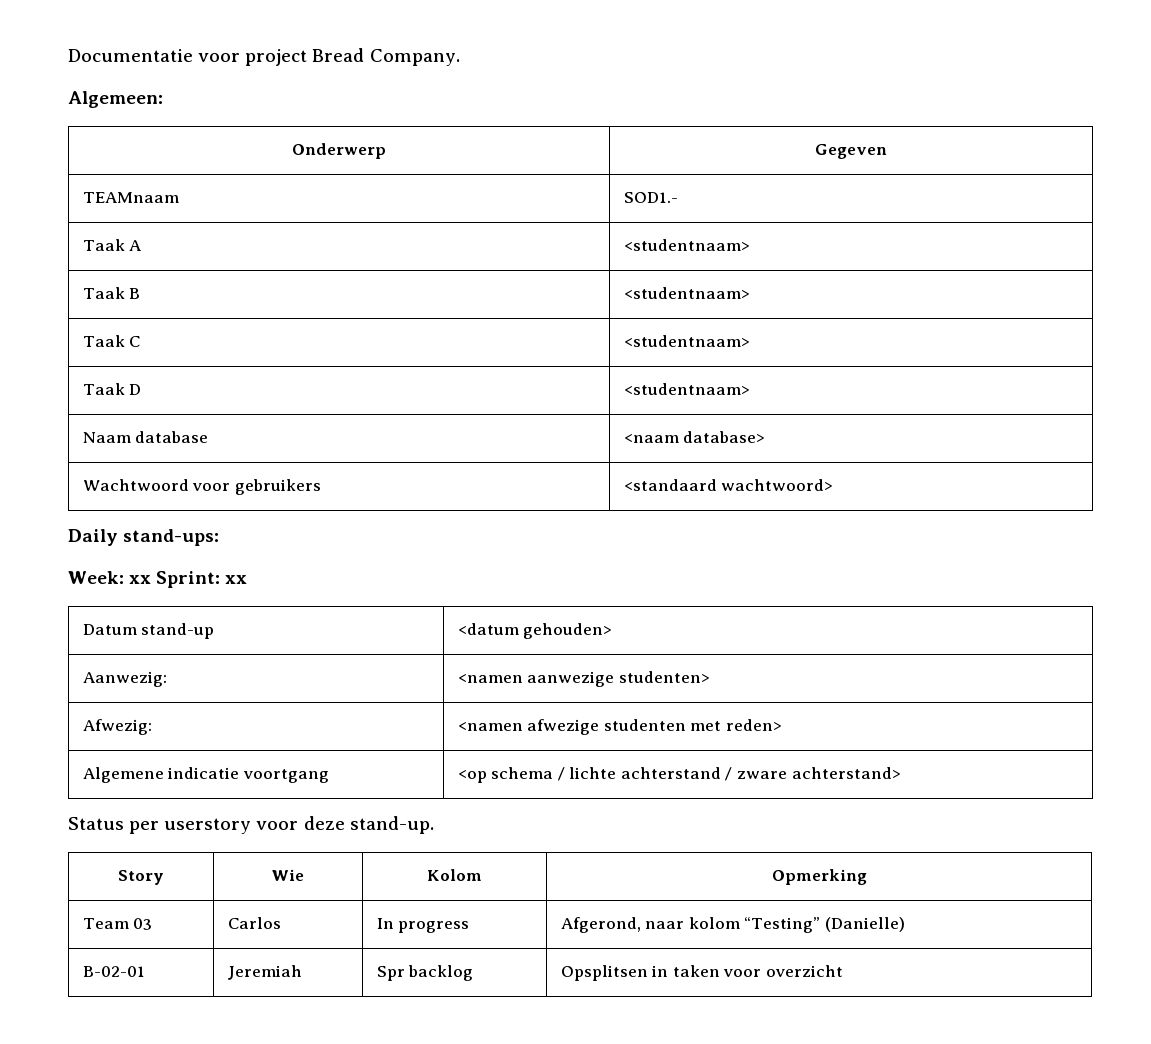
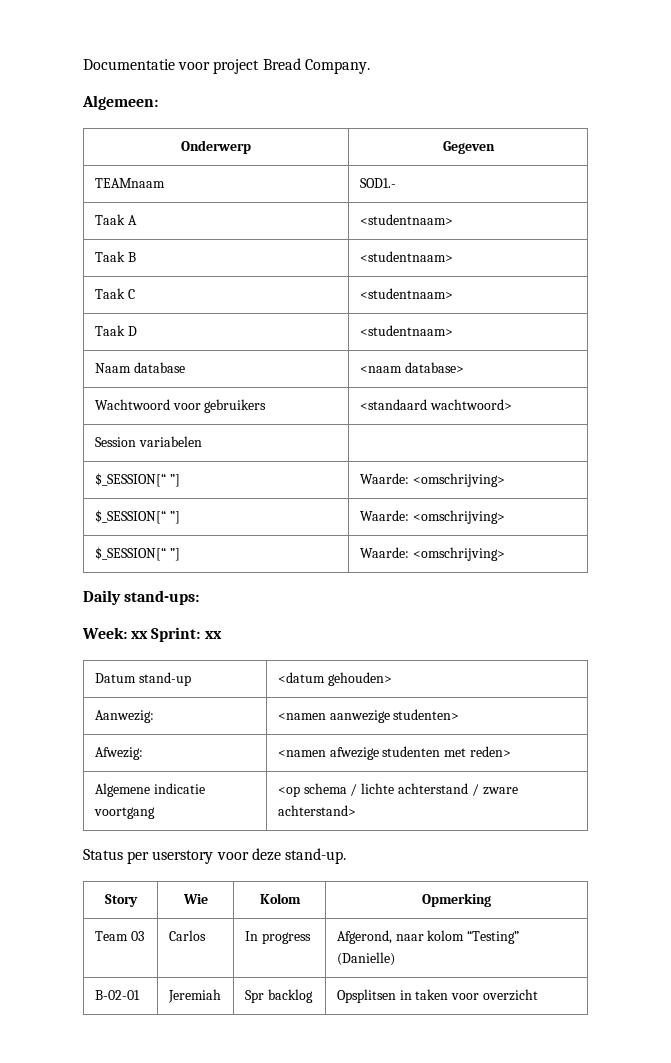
+ Session variabelen |
+ $_SESSION[“ ”] | Waarde: <omschrijving>
+ $_SESSION[“ ”] | Waarde: <omschrijving>
+ $_SESSION[“ ”] | Waarde: <omschrijving>

